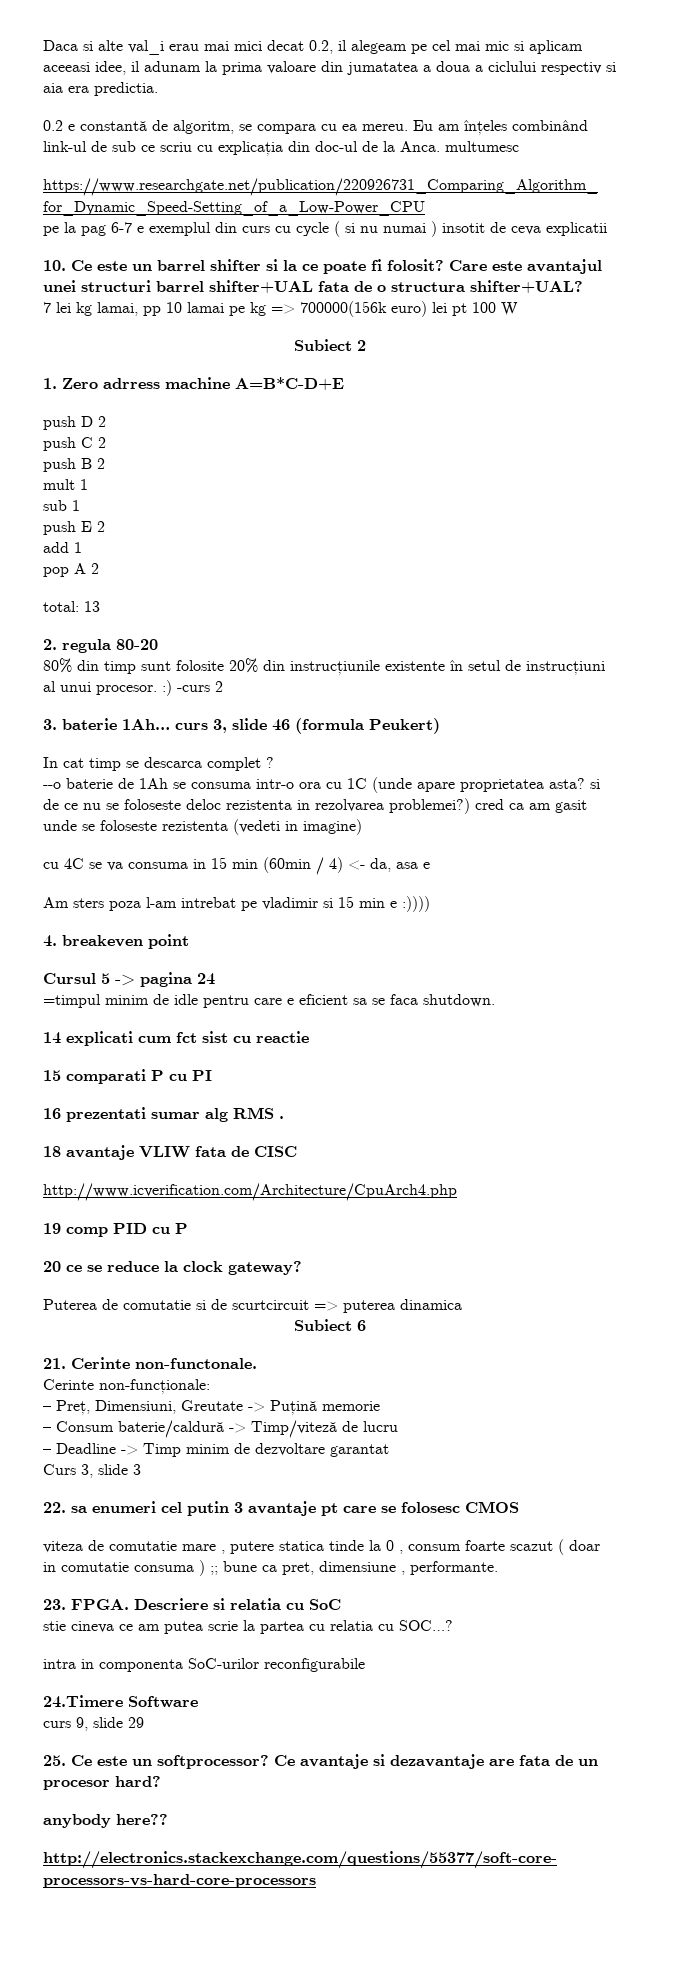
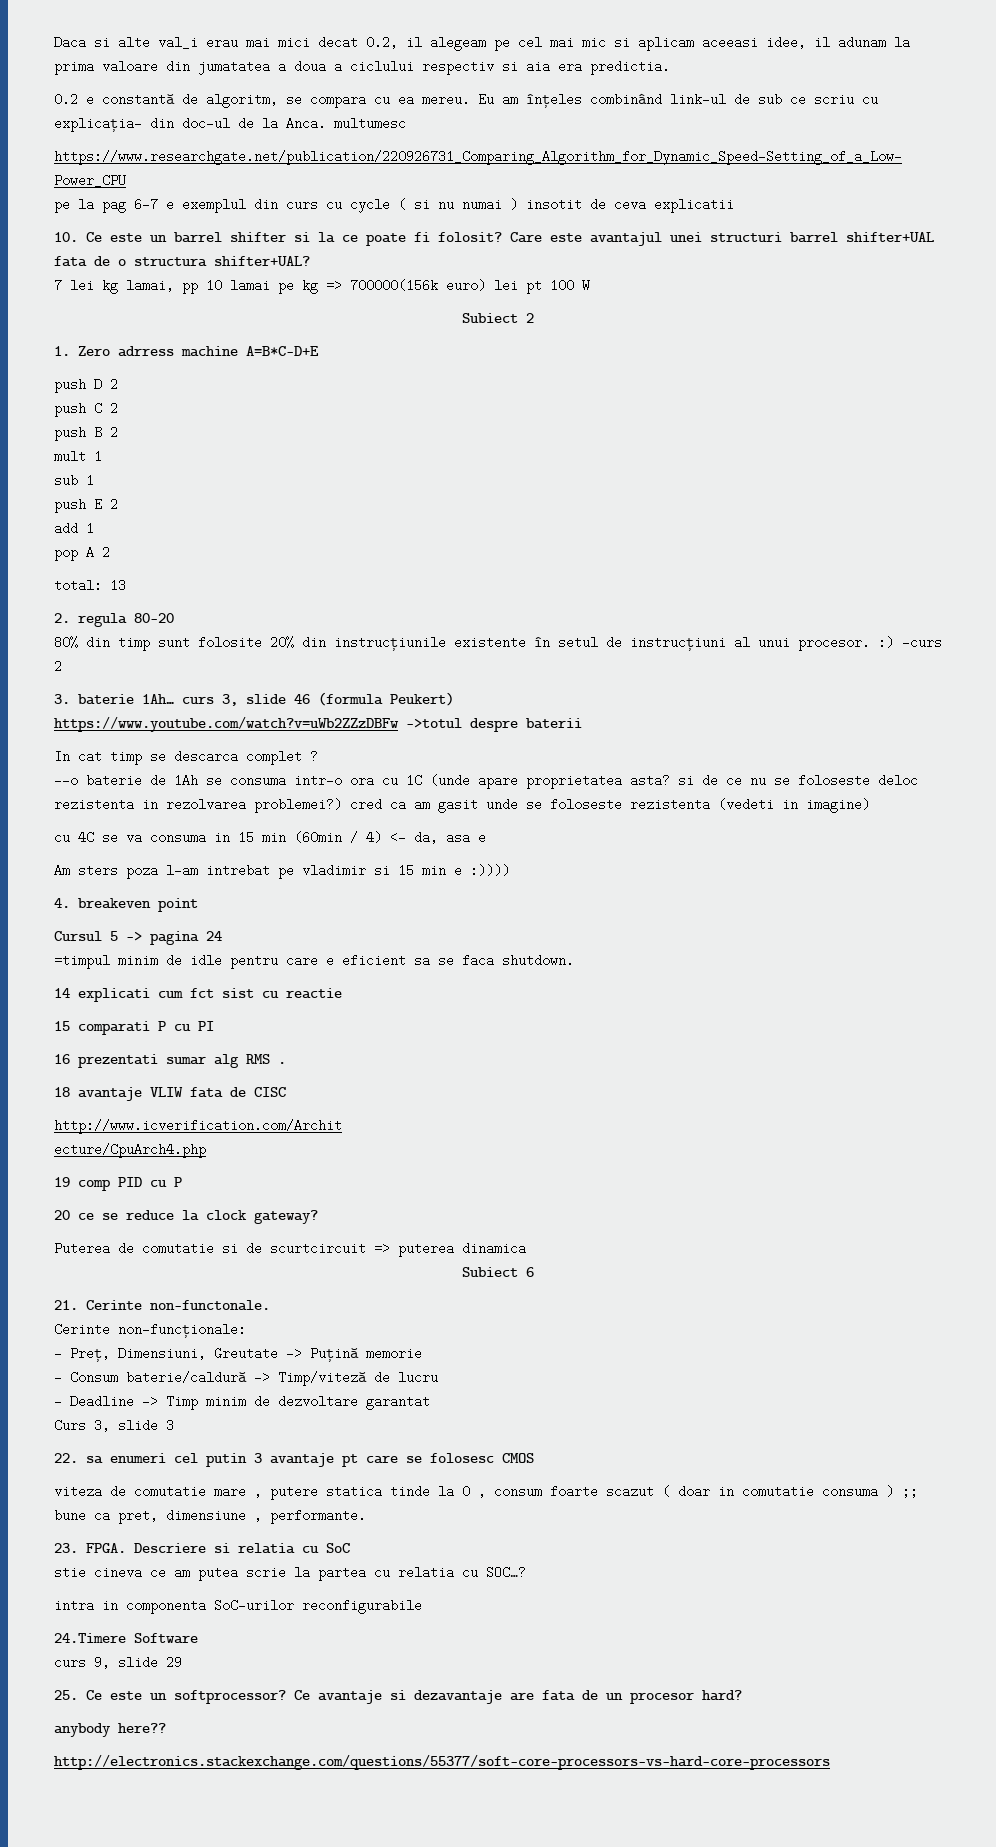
- Eu am înțeles combinând link-ul de sub ce scriu cu explicația din doc-ul de la Anca. multumesc
+ Eu am înțeles combinând link-ul de sub ce scriu cu explicația- din doc-ul de la Anca. multumesc
+ https://www.youtube.com/watch?v=uWb2ZZzDBFw ->totul despre baterii
- http://www.icverification.com/Architecture/CpuArch4.php
+ http://www.icverification.com/Archit
+ ecture/CpuArch4.php

